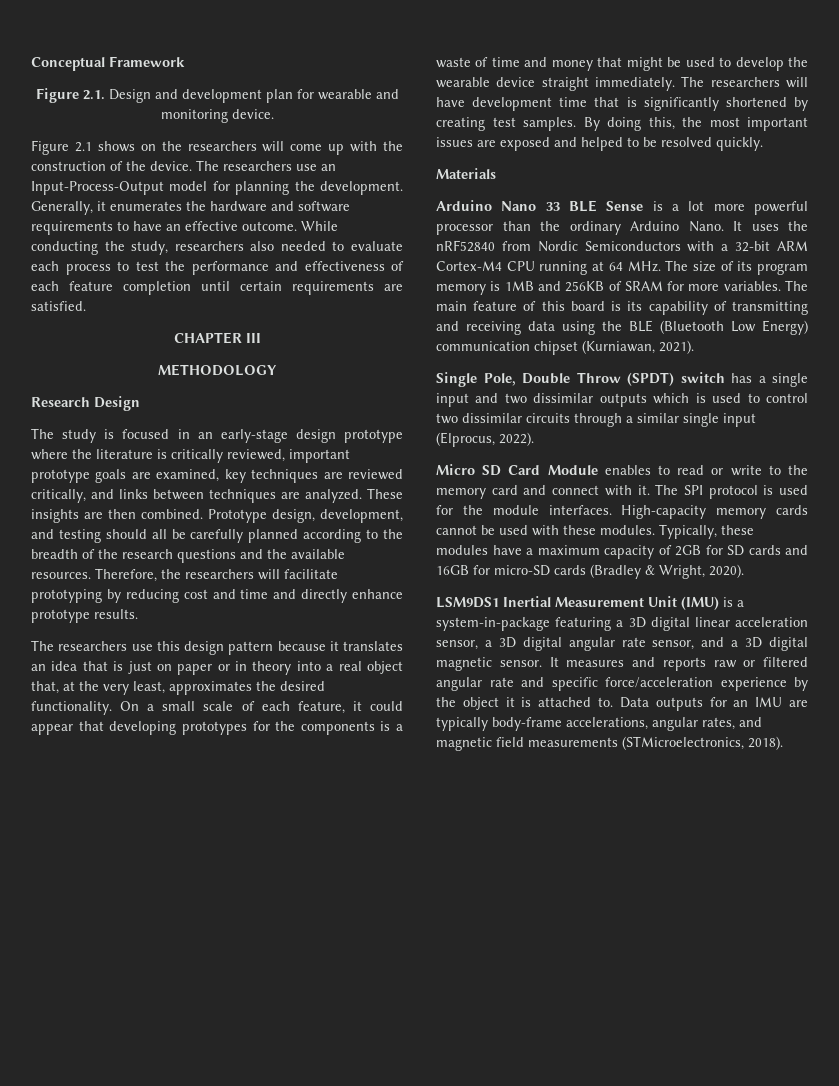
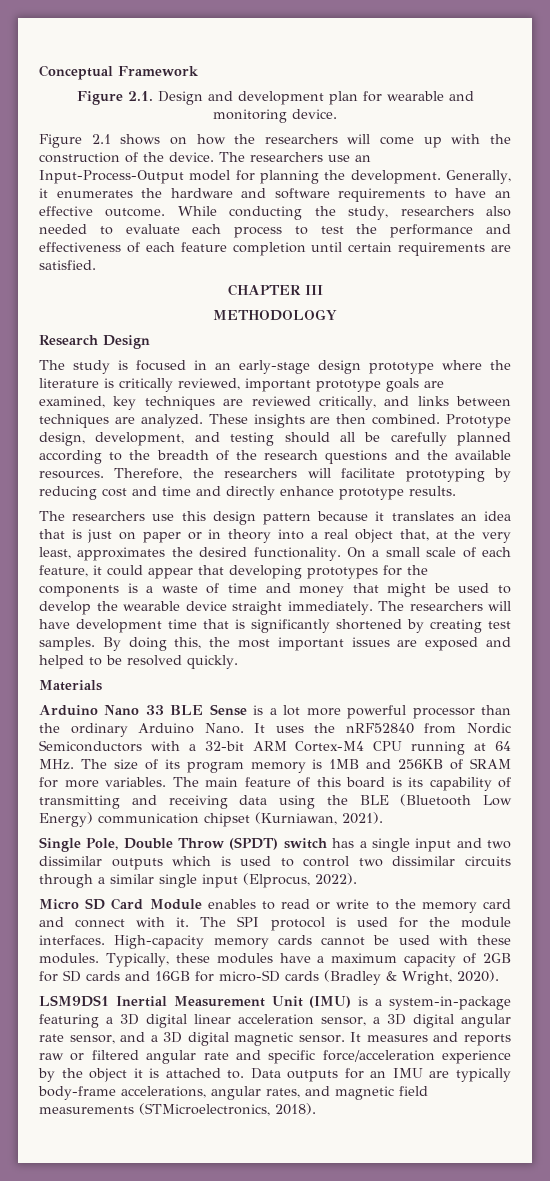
- Figure 2.1 shows on the researchers will come up with the construction of the device.
+ Figure 2.1 shows on how the researchers will come up with the construction of the device.

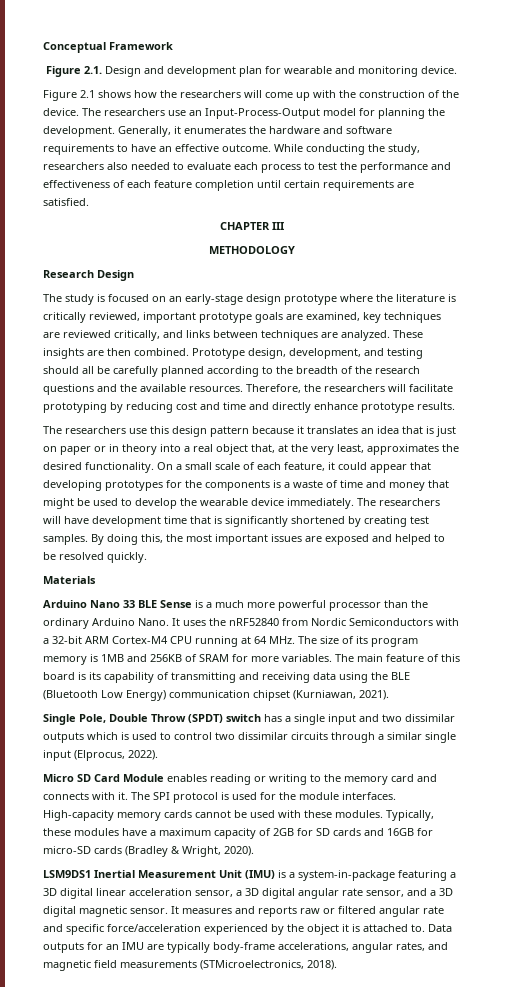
- Figure 2.1 shows on how the researchers will come up with the construction of the device.
+ Figure 2.1 shows how the researchers will come up with the construction of the device.
- The study is focused in an early-stage design prototype where the literature is critically reviewed, important prototype goals are examined, key techniques are reviewed critically, and links between techniques are analyzed.
+ The study is focused on an early-stage design prototype where the literature is critically reviewed, important prototype goals are examined, key techniques are reviewed critically, and links between techniques are analyzed.
- On a small scale of each feature, it could appear that developing prototypes for the components is a waste of time and money that might be used to develop the wearable device straight immediately.
+ On a small scale of each feature, it could appear that developing prototypes for the components is a waste of time and money that might be used to develop the wearable device immediately.
- Arduino Nano 33 BLE Sense is a lot more powerful processor than the ordinary Arduino Nano.
+ Arduino Nano 33 BLE Sense is a much more powerful processor than the ordinary Arduino Nano.
- Micro SD Card Module enables to read or write to the memory card and connect with it.
+ Micro SD Card Module enables reading or writing to the memory card and connects with it.
- It measures and reports raw or filtered angular rate and specific force/acceleration experience by the object it is attached to.
+ It measures and reports raw or filtered angular rate and specific force/acceleration experienced by the object it is attached to.

